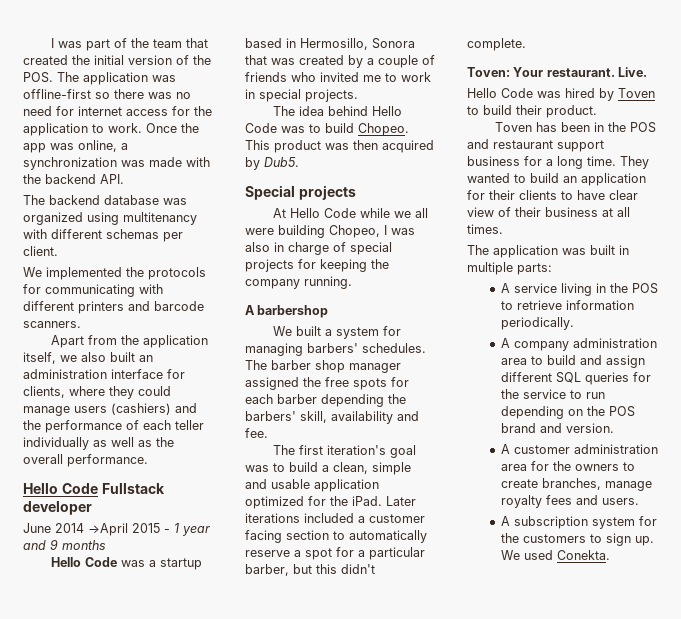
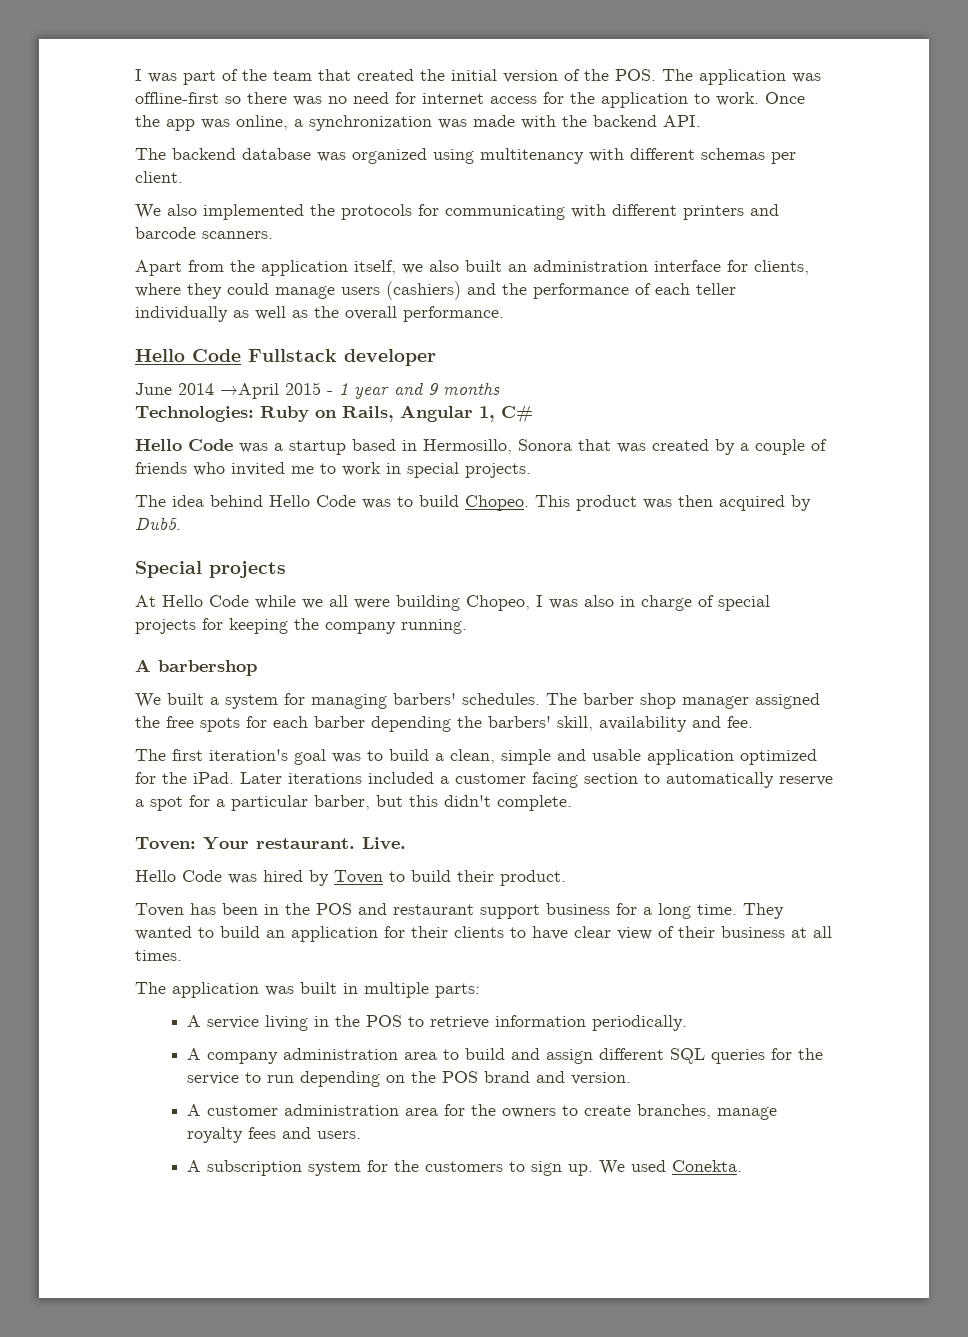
- We implemented the protocols for communicating with different printers and barcode scanners.
+ We also implemented the protocols for communicating with different printers and barcode scanners.
+ Technologies: Ruby on Rails, Angular 1, C#

